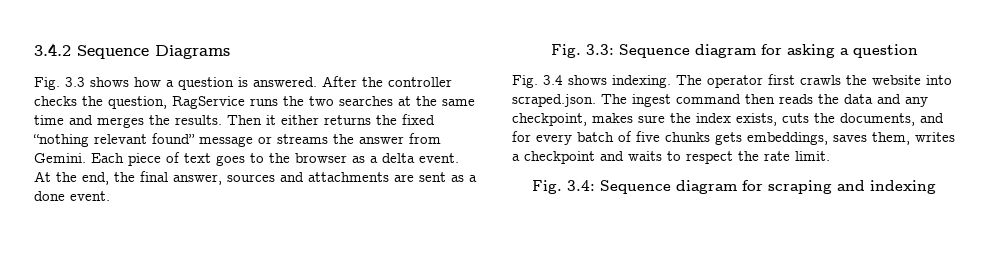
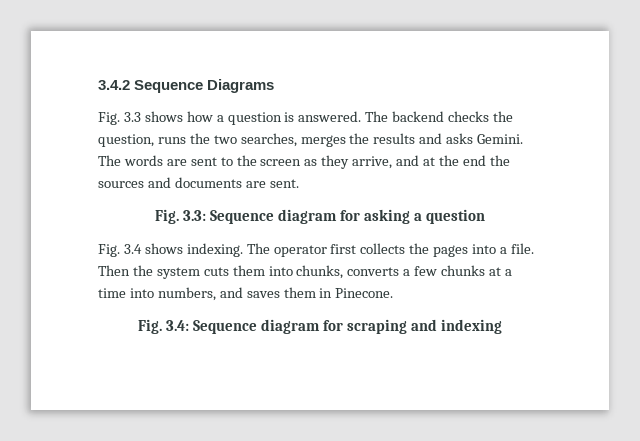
- After the controller checks the question, RagService runs the two searches at the same time and merges the results. Then it either returns the fixed “nothing relevant found” message or streams the answer from Gemini. Each piece of text goes to the browser as a delta event. At the end, the final answer, sources and attachments are sent as a done event.
+ The backend checks the question, runs the two searches, merges the results and asks Gemini. The words are sent to the screen as they arrive, and at the end the sources and documents are sent.
- The operator first crawls the website into scraped.json. The ingest command then reads the data and any checkpoint, makes sure the index exists, cuts the documents, and for every batch of five chunks gets embeddings, saves them, writes a checkpoint and waits to respect the rate limit.
+ The operator first collects the pages into a file. Then the system cuts them into chunks, converts a few chunks at a time into numbers, and saves them in Pinecone.

